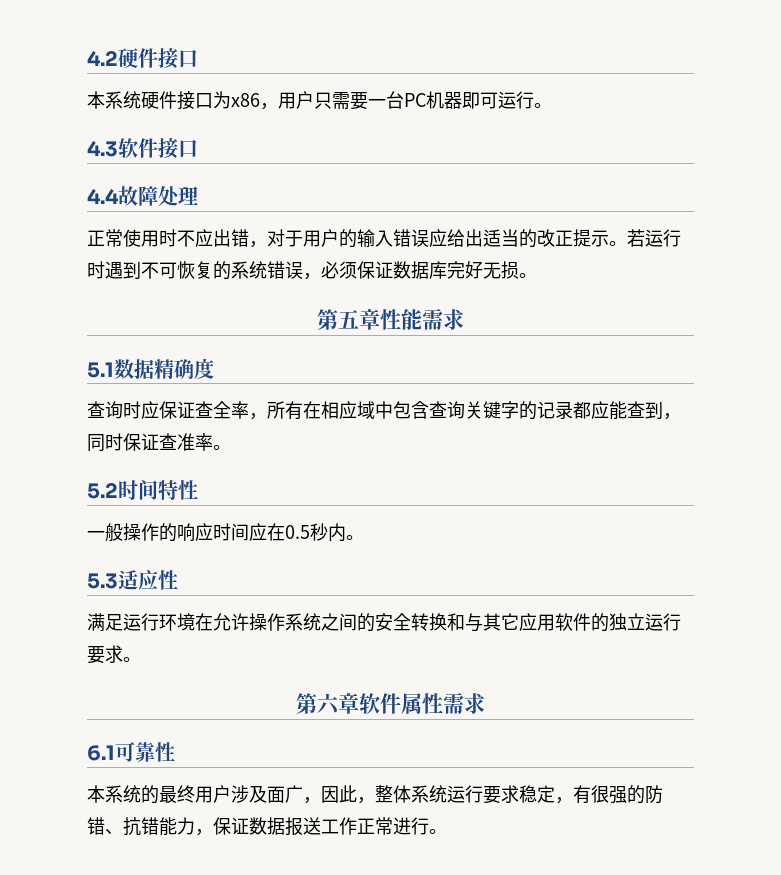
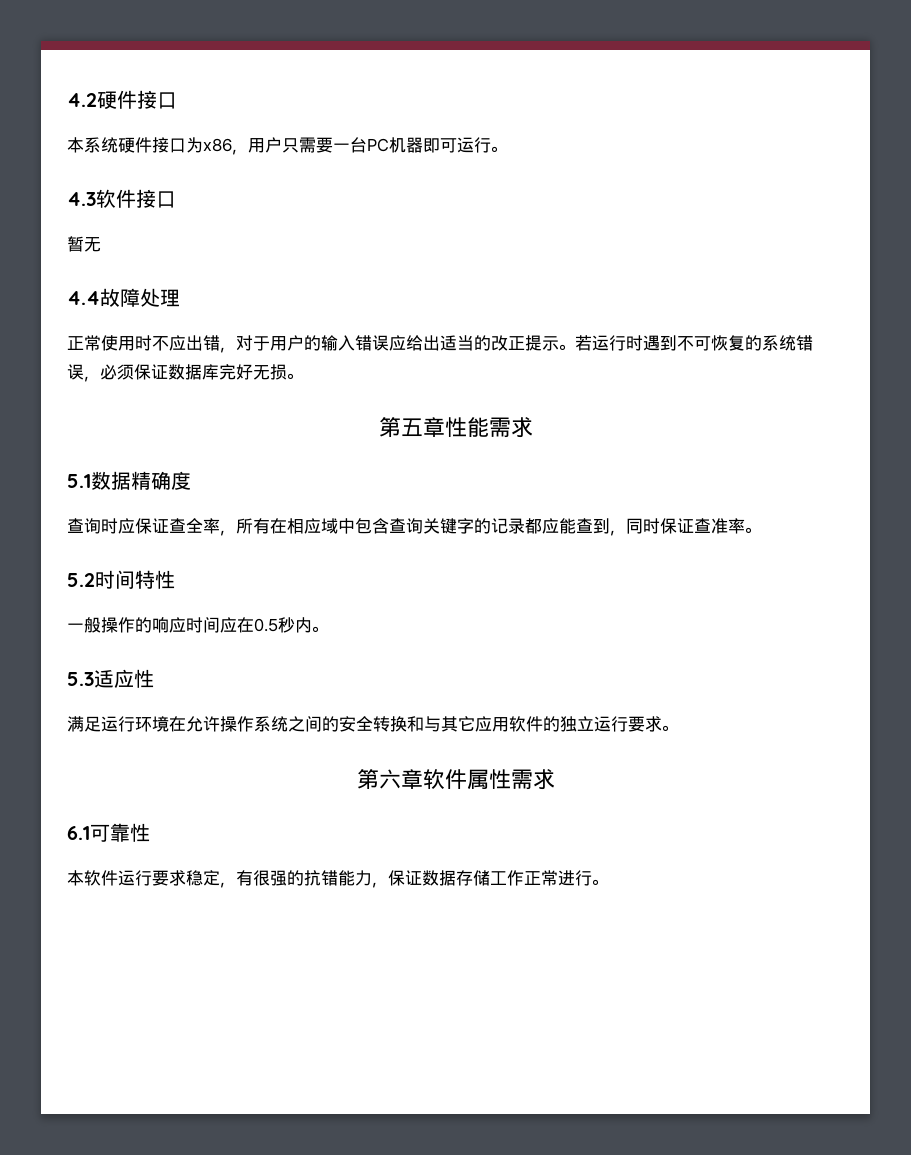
+ 暂无
- 本系统的最终用户涉及面广，因此，整体系统运行要求稳定，有很强的防错、抗错能力，保证数据报送工作正常进行。
+ 本软件运行要求稳定，有很强的抗错能力，保证数据存储工作正常进行。

